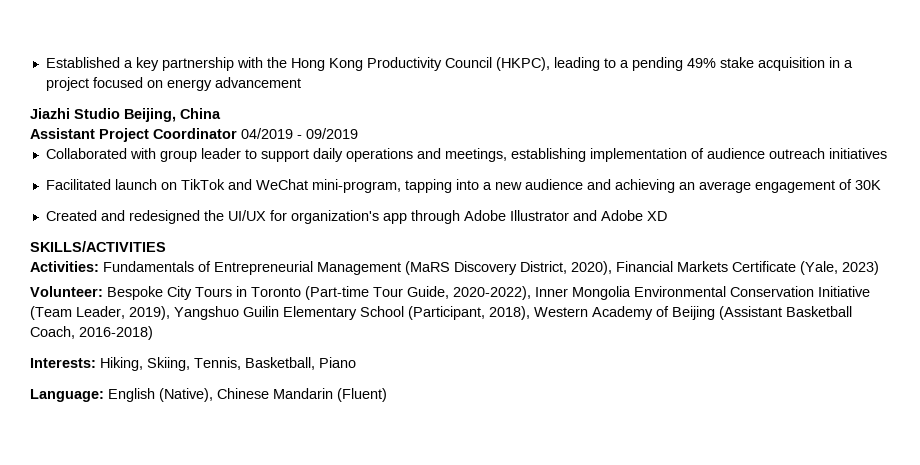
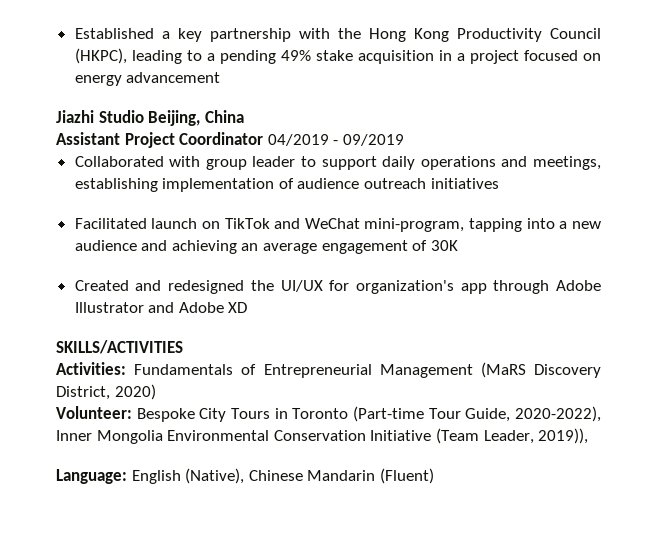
- Activities: Fundamentals of Entrepreneurial Management (MaRS Discovery District, 2020), Financial Markets Certificate (Yale, 2023)
+ Activities: Fundamentals of Entrepreneurial Management (MaRS Discovery District, 2020)
- Volunteer: Bespoke City Tours in Toronto (Part-time Tour Guide, 2020-2022), Inner Mongolia Environmental Conservation Initiative (Team Leader, 2019), Yangshuo Guilin Elementary School (Participant, 2018), Western Academy of Beijing (Assistant Basketball Coach, 2016-2018)
- Interests: Hiking, Skiing, Tennis, Basketball, Piano
+ Volunteer: Bespoke City Tours in Toronto (Part-time Tour Guide, 2020-2022), Inner Mongolia Environmental Conservation Initiative (Team Leader, 2019)),

